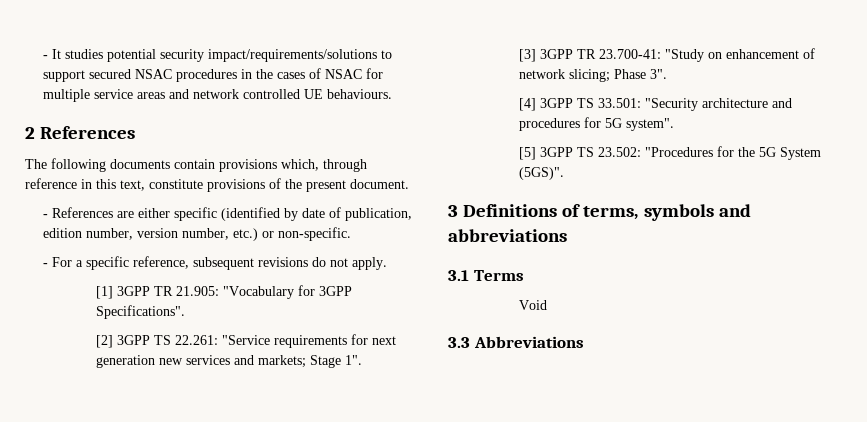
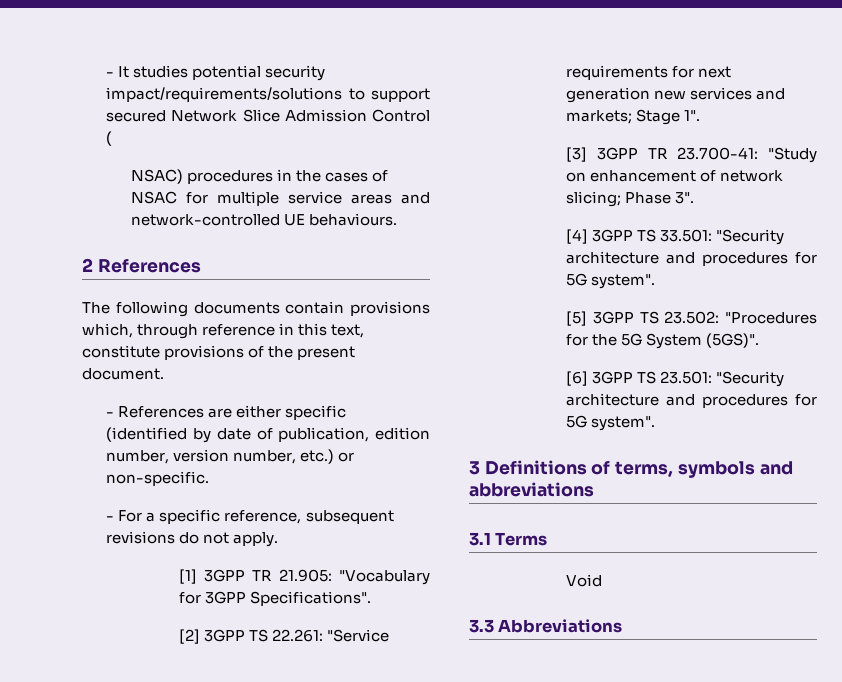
- - It studies potential security impact/requirements/solutions to support secured NSAC procedures in the cases of NSAC for multiple service areas and network controlled UE behaviours.
+ - It studies potential security impact/requirements/solutions to support secured Network Slice Admission Control (
+ NSAC) procedures in the cases of NSAC for multiple service areas and network-controlled UE behaviours.
+ [6] 3GPP TS 23.501: "Security architecture and procedures for 5G system".

